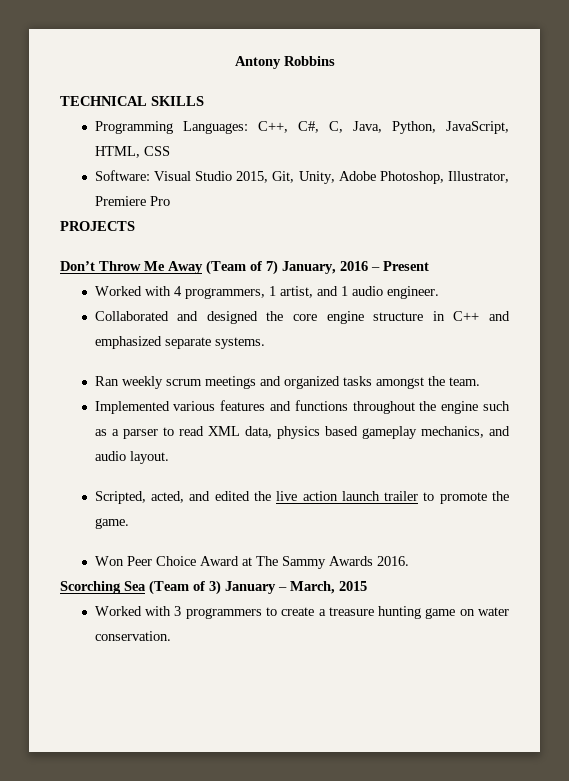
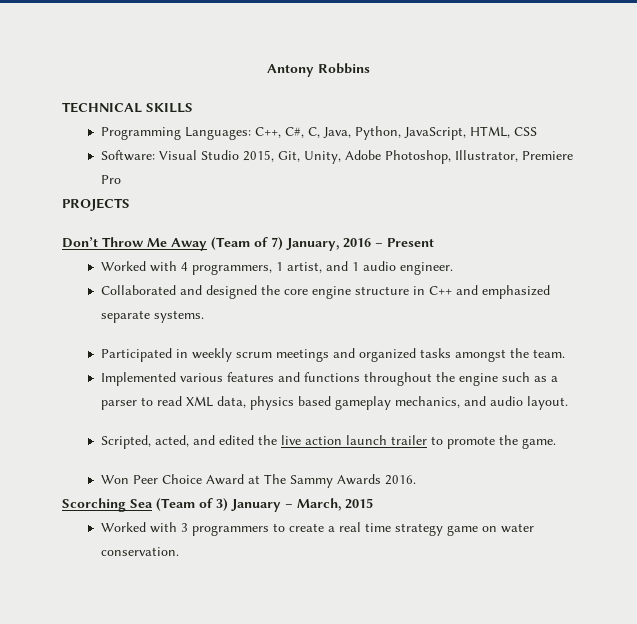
- Ran weekly scrum meetings and organized tasks amongst the team.
+ Participated in weekly scrum meetings and organized tasks amongst the team.
- Worked with 3 programmers to create a treasure hunting game on water conservation.
+ Worked with 3 programmers to create a real time strategy game on water conservation.

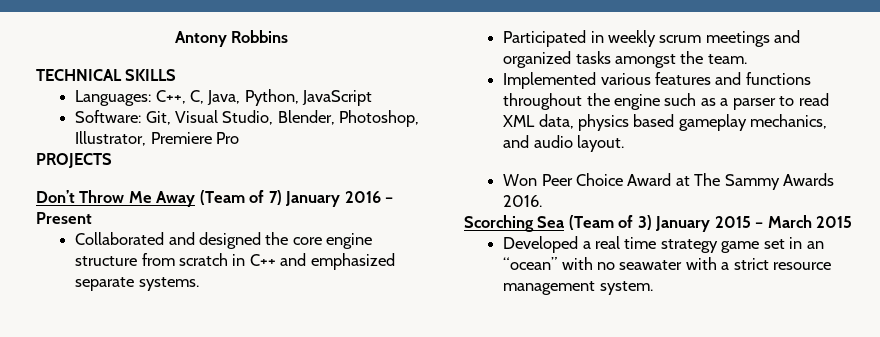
- Programming Languages: C++, C#, C, Java, Python, JavaScript, HTML, CSS
- Software: Visual Studio 2015, Git, Unity, Adobe Photoshop, Illustrator, Premiere Pro
+ Languages: C++, C, Java, Python, JavaScript
+ Software: Git, Visual Studio, Blender, Photoshop, Illustrator, Premiere Pro
- Don’t Throw Me Away (Team of 7) January, 2016 – Present
+ Don’t Throw Me Away (Team of 7) January 2016 – Present
- Worked with 4 programmers, 1 artist, and 1 audio engineer.
- Collaborated and designed the core engine structure in C++ and emphasized separate systems.
+ Collaborated and designed the core engine structure from scratch in C++ and emphasized separate systems.
- Scripted, acted, and edited the live action launch trailer to promote the game.
- Scorching Sea (Team of 3) January – March, 2015
- Worked with 3 programmers to create a real time strategy game on water conservation.
+ Scorching Sea (Team of 3) January 2015 – March 2015
+ Developed a real time strategy game set in an “ocean” with no seawater with a strict resource management system.

